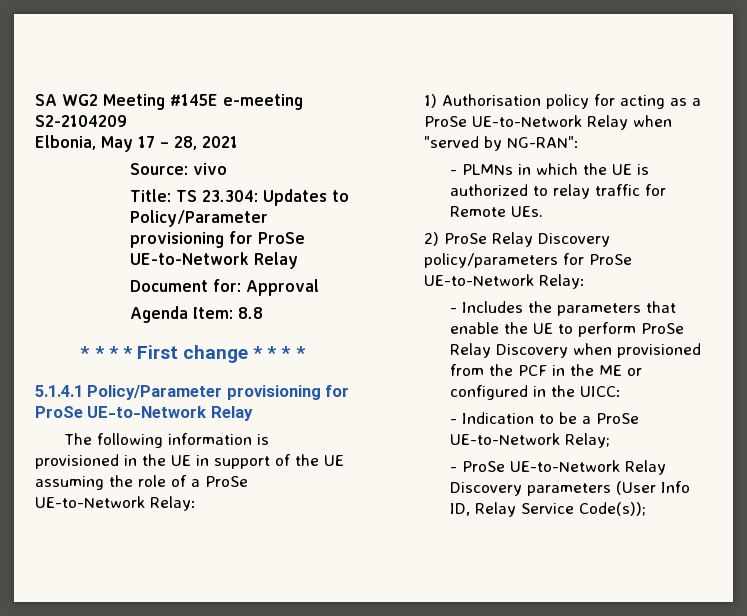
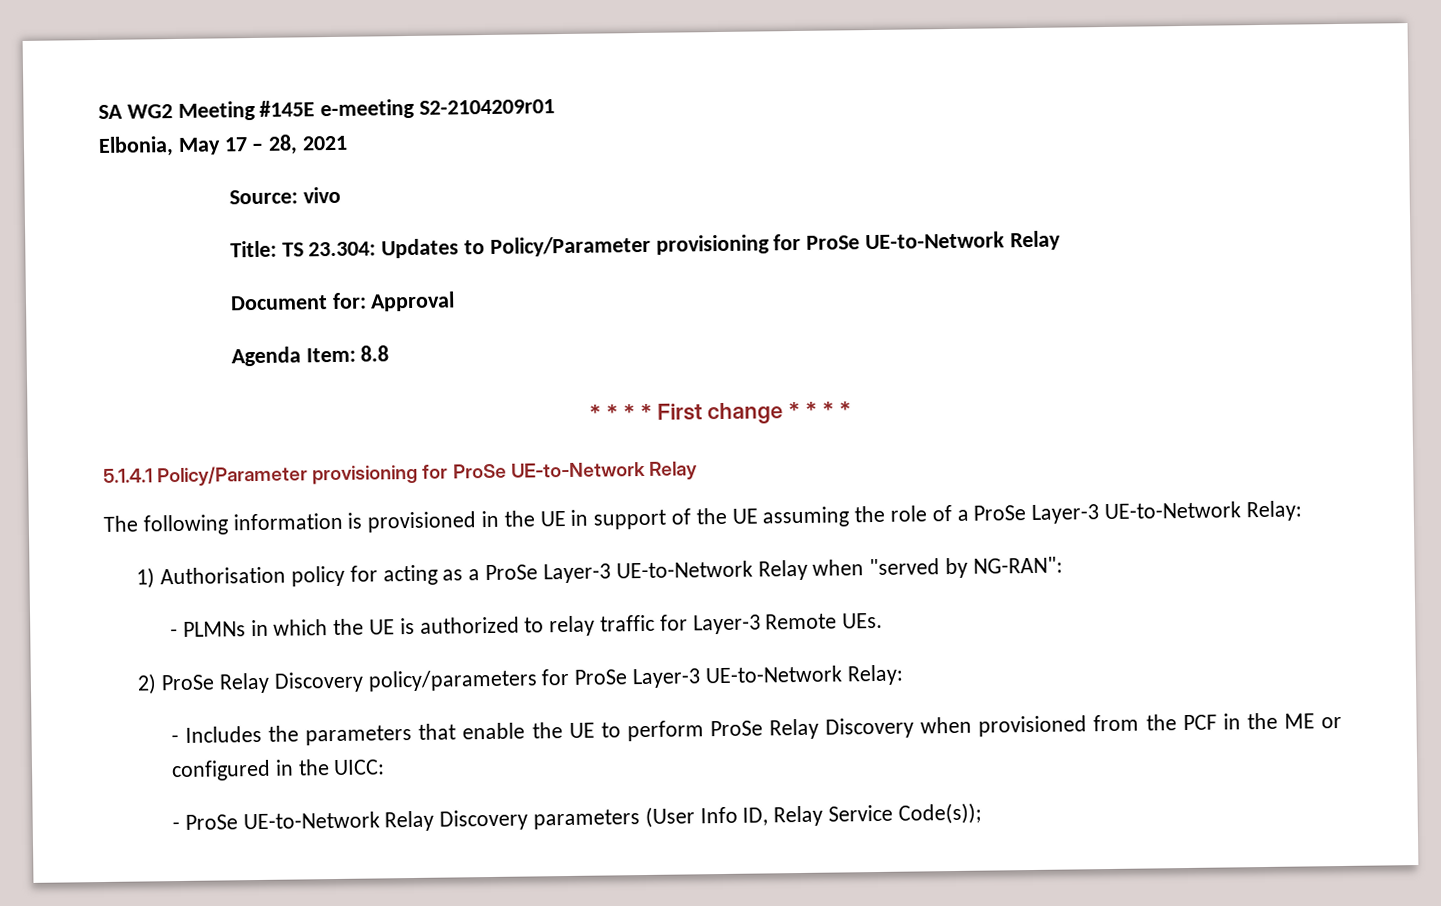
- SA WG2 Meeting #145E e-meeting S2-2104209
+ SA WG2 Meeting #145E e-meeting S2-2104209r01
- The following information is provisioned in the UE in support of the UE assuming the role of a ProSe UE-to-Network Relay:
+ The following information is provisioned in the UE in support of the UE assuming the role of a ProSe Layer-3 UE-to-Network Relay:
- 1) Authorisation policy for acting as a ProSe UE-to-Network Relay when "served by NG-RAN":
+ 1) Authorisation policy for acting as a ProSe Layer-3 UE-to-Network Relay when "served by NG-RAN":
- - PLMNs in which the UE is authorized to relay traffic for Remote UEs.
+ - PLMNs in which the UE is authorized to relay traffic for Layer-3 Remote UEs.
- 2) ProSe Relay Discovery policy/parameters for ProSe UE-to-Network Relay:
+ 2) ProSe Relay Discovery policy/parameters for ProSe Layer-3 UE-to-Network Relay:
- - Indication to be a ProSe UE-to-Network Relay;

